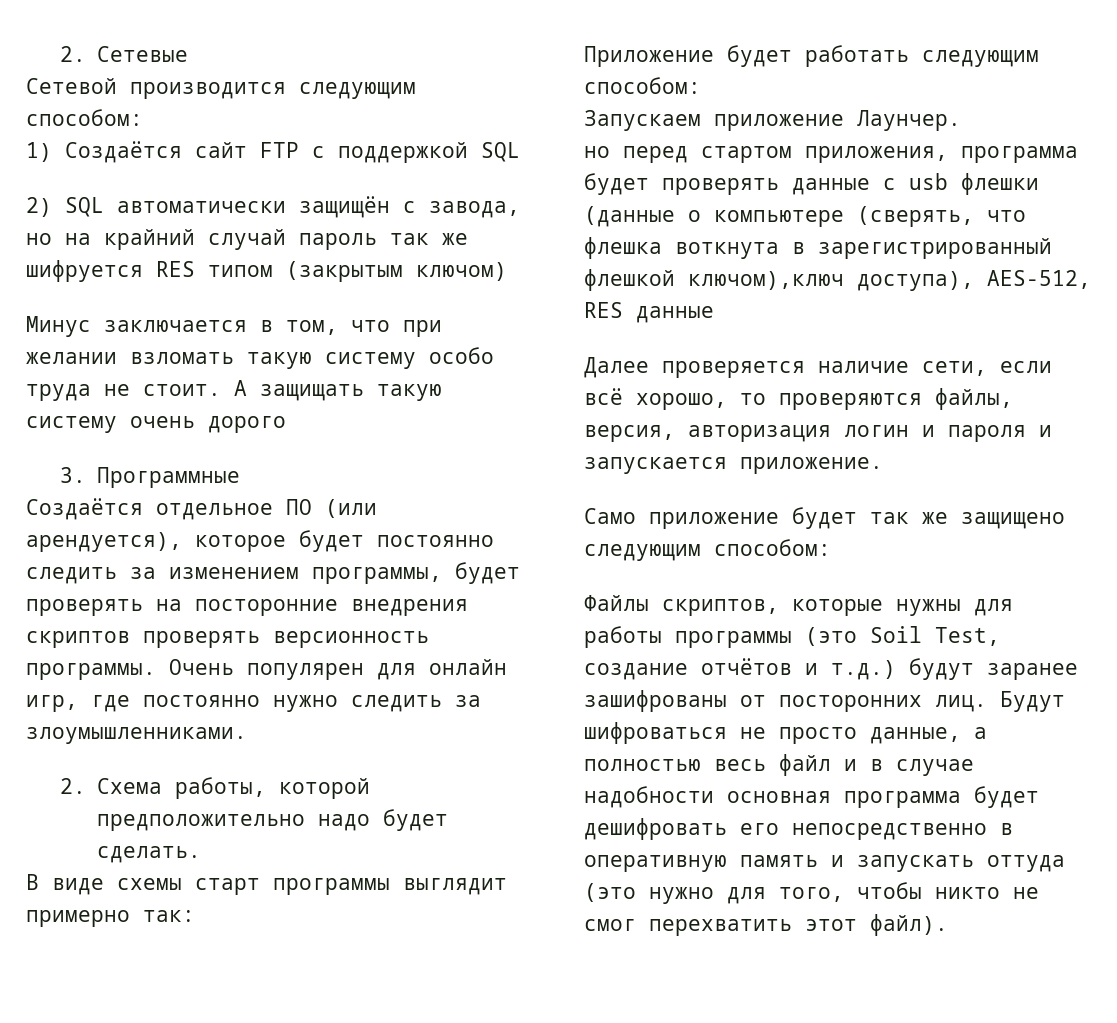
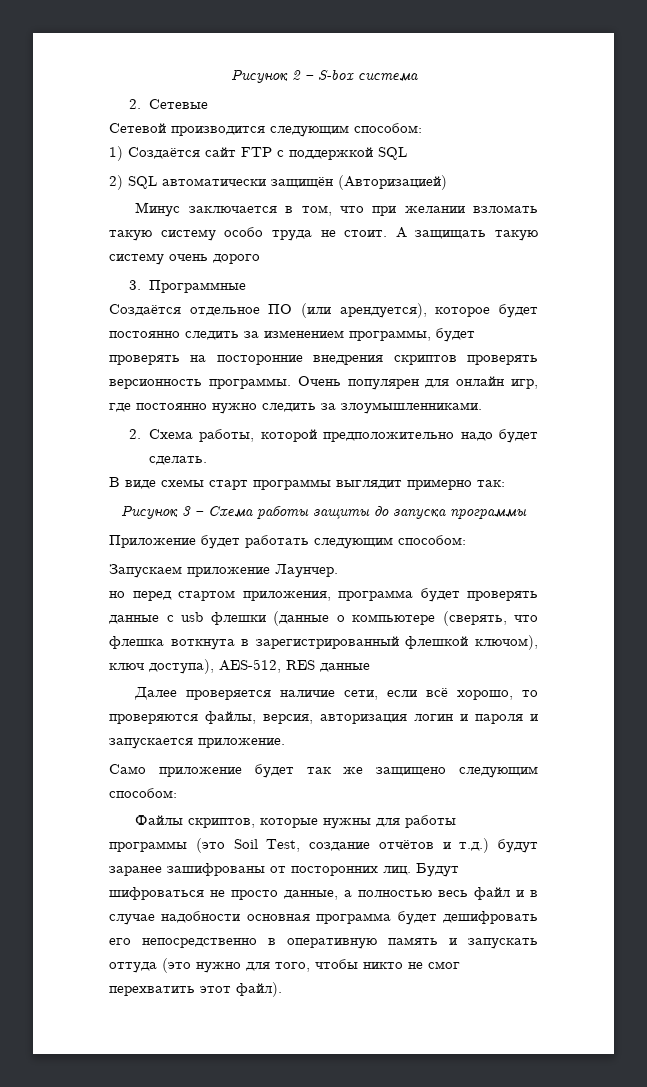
+ Рисунок 2 – S-box система
- 2) SQL автоматически защищён с завода, но на крайний случай пароль так же шифруется RES типом (закрытым ключом)
+ 2) SQL автоматически защищён (Авторизацией)
+ Рисунок 3 – Схема работы защиты до запуска программы
- но перед стартом приложения, программа будет проверять данные с usb флешки (данные о компьютере (сверять, что флешка воткнута в зарегистрированный флешкой ключом),ключ доступа), AES-512, RES данные
+ но перед стартом приложения, программа будет проверять данные с usb флешки (данные о компьютере (сверять, что флешка воткнута в зарегистрированный флешкой ключом), ключ доступа), AES-512, RES данные

